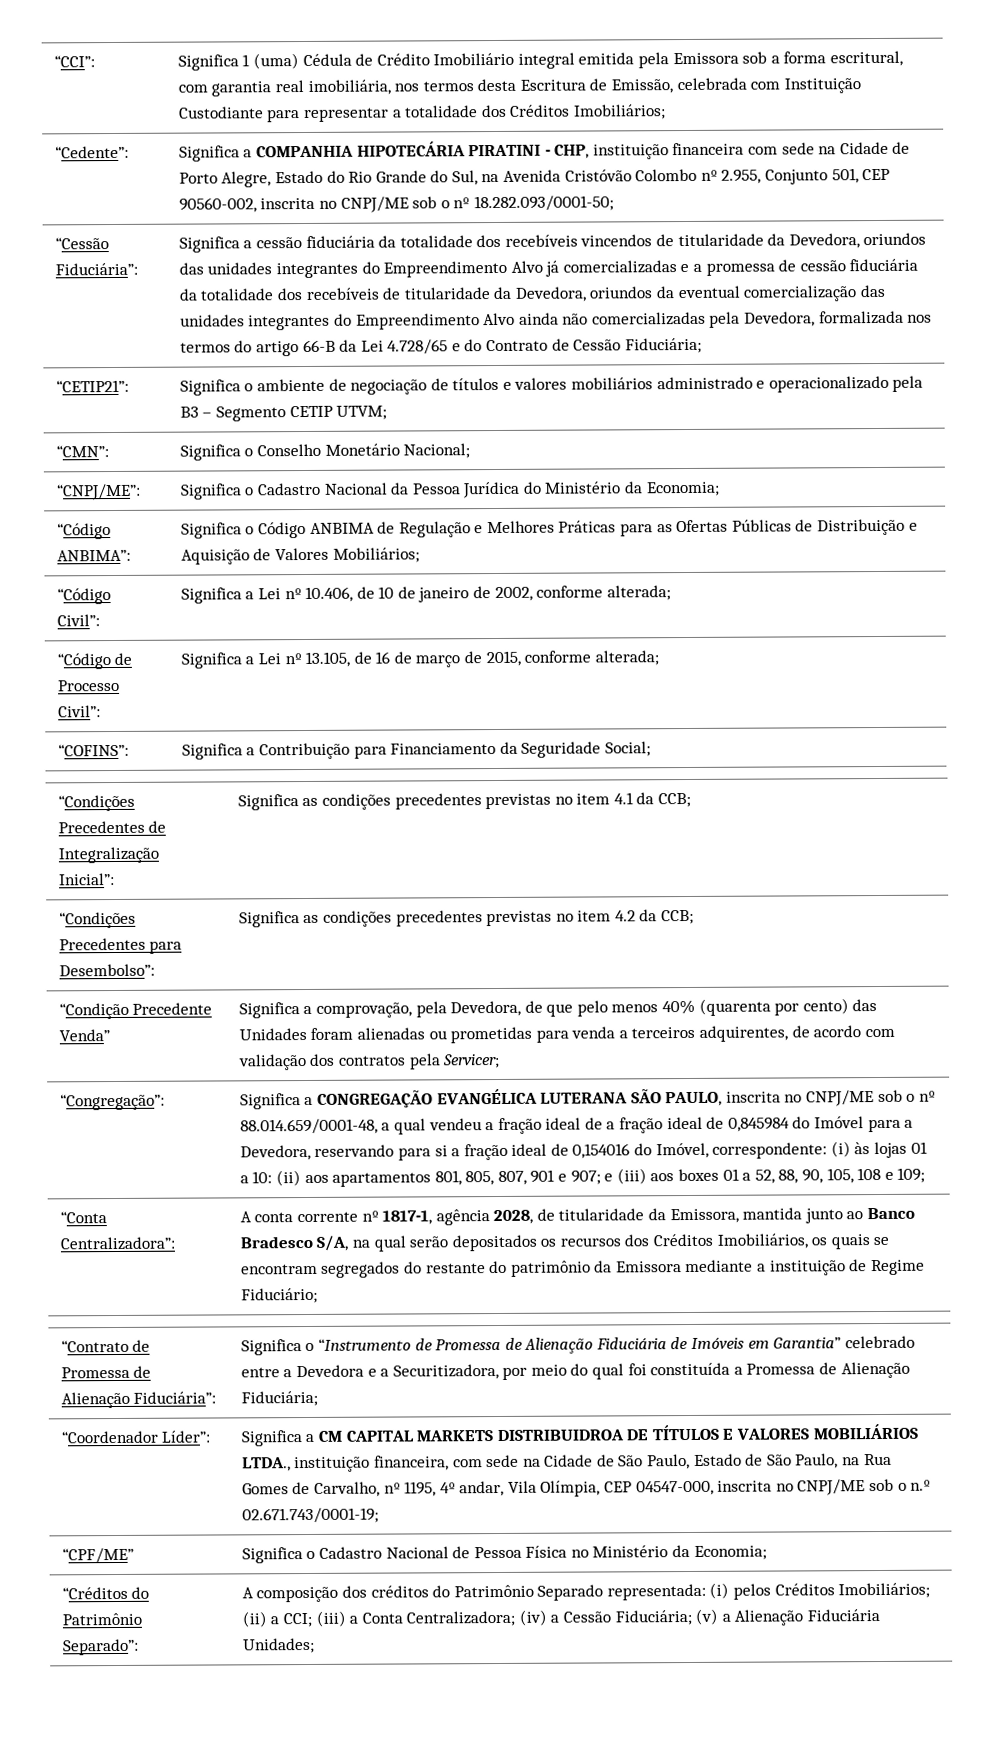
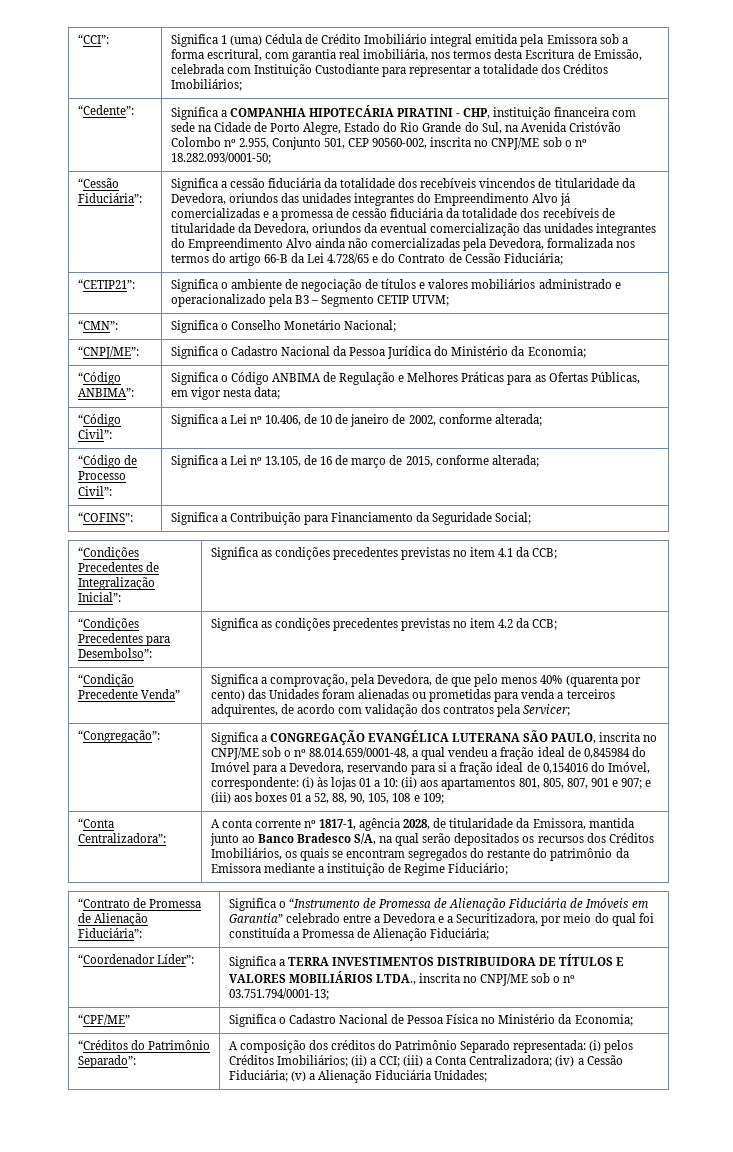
- “Código ANBIMA”: | Significa o Código ANBIMA de Regulação e Melhores Práticas para as Ofertas Públicas de Distribuição e Aquisição de Valores Mobiliários;
+ “Código ANBIMA”: | Significa o Código ANBIMA de Regulação e Melhores Práticas para as Ofertas Públicas, em vigor nesta data;
- Significa a CONGREGAÇÃO EVANGÉLICA LUTERANA SÃO PAULO, inscrita no CNPJ/ME sob o nº 88.014.659/0001-48, a qual vendeu a fração ideal de a fração ideal de 0,845984 do Imóvel para a Devedora, reservando para si a fração ideal de 0,154016 do Imóvel, correspondente:
+ Significa a CONGREGAÇÃO EVANGÉLICA LUTERANA SÃO PAULO, inscrita no CNPJ/ME sob o nº 88.014.659/0001-48, a qual vendeu a fração ideal de 0,845984 do Imóvel para a Devedora, reservando para si a fração ideal de 0,154016 do Imóvel, correspondente:
- Significa a CM CAPITAL MARKETS DISTRIBUIDROA DE TÍTULOS E VALORES MOBILIÁRIOS LTDA., instituição financeira, com sede na Cidade de São Paulo, Estado de São Paulo, na Rua Gomes de Carvalho, nº 1195, 4º andar, Vila Olímpia, CEP 04547-000, inscrita no CNPJ/ME sob o n.º 02.671.743/0001-19;
+ Significa a TERRA INVESTIMENTOS DISTRIBUIDORA DE TÍTULOS E VALORES MOBILIÁRIOS LTDA., inscrita no CNPJ/ME sob o nº 03.751.794/0001-13;

